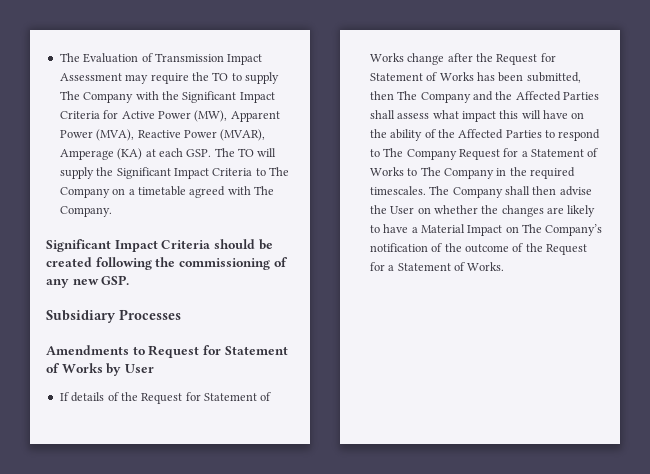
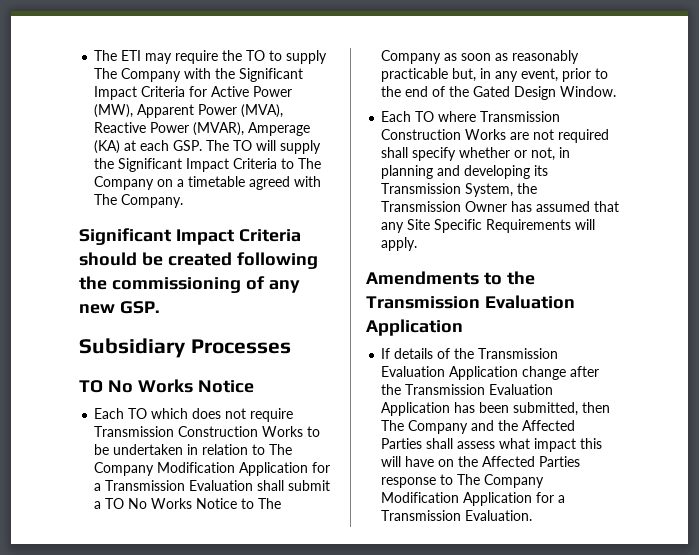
- The Evaluation of Transmission Impact Assessment may require the TO to supply The Company with the Significant Impact Criteria for Active Power (MW), Apparent Power (MVA), Reactive Power (MVAR), Amperage (KA) at each GSP. The TO will supply the Significant Impact Criteria to The Company on a timetable agreed with The Company.
+ The ETI may require the TO to supply The Company with the Significant Impact Criteria for Active Power (MW), Apparent Power (MVA), Reactive Power (MVAR), Amperage (KA) at each GSP. The TO will supply the Significant Impact Criteria to The Company on a timetable agreed with The Company.
  Subsidiary Processes
- Amendments to Request for Statement of Works by User
- If details of the Request for Statement of Works change after the Request for Statement of Works has been submitted, then The Company and the Affected Parties shall assess what impact this will have on the ability of the Affected Parties to respond to The Company Request for a Statement of Works to The Company in the required timescales. The Company shall then advise the User on whether the changes are likely to have a Material Impact on The Company’s notification of the outcome of the Request for a Statement of Works.
+ TO No Works Notice
+ Each TO which does not require Transmission Construction Works to be undertaken in relation to The Company Modification Application for a Transmission Evaluation shall submit a TO No Works Notice to The Company as soon as reasonably practicable but, in any event, prior to the end of the Gated Design Window.
+ Each TO where Transmission Construction Works are not required shall specify whether or not, in planning and developing its Transmission System, the Transmission Owner has assumed that any Site Specific Requirements will apply.
+ Amendments to the Transmission Evaluation Application
+ If details of the Transmission Evaluation Application change after the Transmission Evaluation Application has been submitted, then The Company and the Affected Parties shall assess what impact this will have on the Affected Parties response to The Company Modification Application for a Transmission Evaluation.

